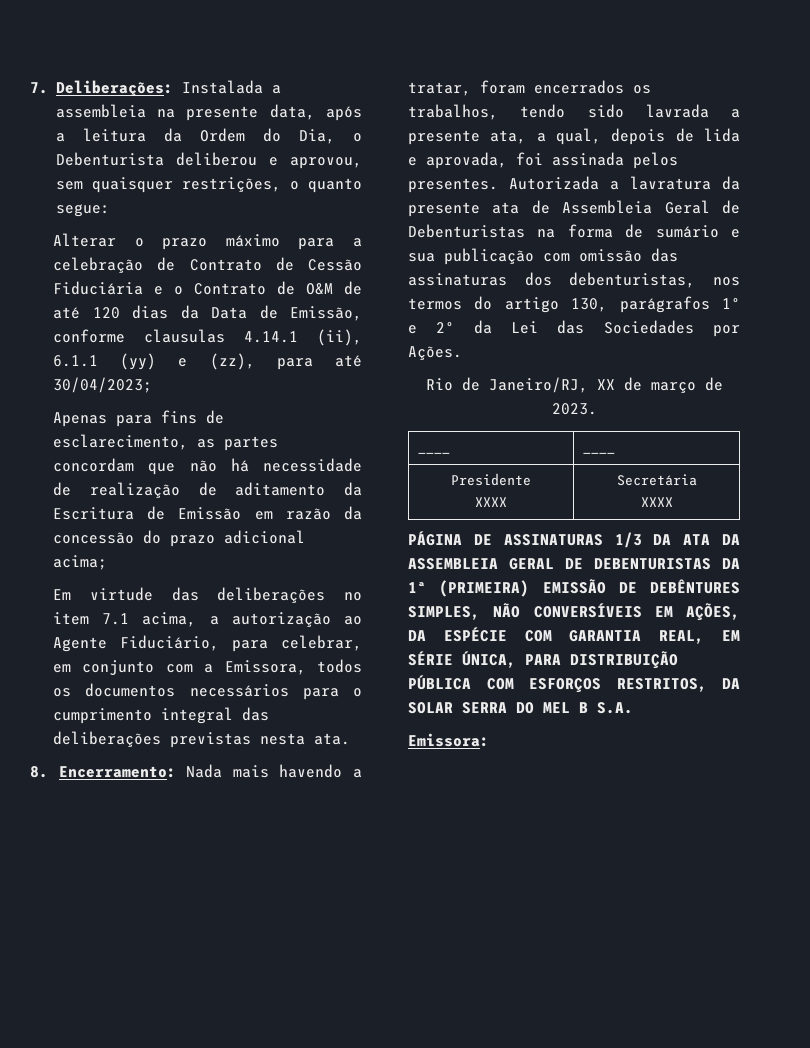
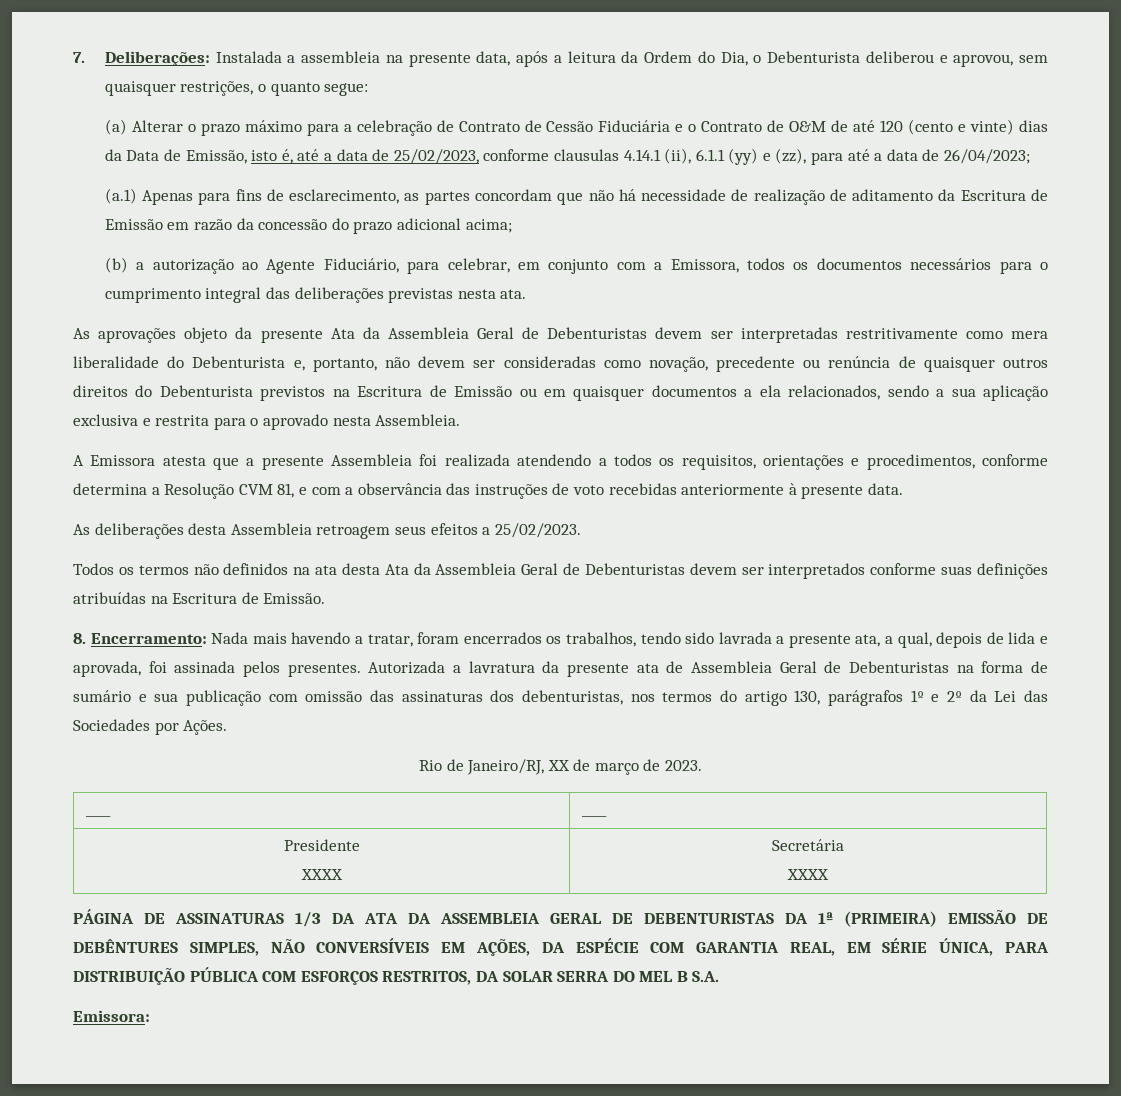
- Alterar o prazo máximo para a celebração de Contrato de Cessão Fiduciária e o Contrato de O&M de até 120 dias da Data de Emissão, conforme clausulas 4.14.1 (ii), 6.1.1 (yy) e (zz), para até 30/04/2023;
- Apenas para fins de esclarecimento, as partes concordam que não há necessidade de realização de aditamento da Escritura de Emissão em razão da concessão do prazo adicional acima;
+ (a) Alterar o prazo máximo para a celebração de Contrato de Cessão Fiduciária e o Contrato de O&M de até 120 (cento e vinte) dias da Data de Emissão, isto é, até a data de 25/02/2023, conforme clausulas 4.14.1 (ii), 6.1.1 (yy) e (zz), para até a data de 26/04/2023;
+ (a.1) Apenas para fins de esclarecimento, as partes concordam que não há necessidade de realização de aditamento da Escritura de Emissão em razão da concessão do prazo adicional acima;
- Em virtude das deliberações no item 7.1 acima, a autorização ao Agente Fiduciário, para celebrar, em conjunto com a Emissora, todos os documentos necessários para o cumprimento integral das deliberações previstas nesta ata.
+ (b) a autorização ao Agente Fiduciário, para celebrar, em conjunto com a Emissora, todos os documentos necessários para o cumprimento integral das deliberações previstas nesta ata.
+ As aprovações objeto da presente Ata da Assembleia Geral de Debenturistas devem ser interpretadas restritivamente como mera liberalidade do Debenturista e, portanto, não devem ser consideradas como novação, precedente ou renúncia de quaisquer outros direitos do Debenturista previstos na Escritura de Emissão ou em quaisquer documentos a ela relacionados, sendo a sua aplicação exclusiva e restrita para o aprovado nesta Assembleia.
+ A Emissora atesta que a presente Assembleia foi realizada atendendo a todos os requisitos, orientações e procedimentos, conforme determina a Resolução CVM 81, e com a observância das instruções de voto recebidas anteriormente à presente data.
+ As deliberações desta Assembleia retroagem seus efeitos a 25/02/2023.
+ Todos os termos não definidos na ata desta Ata da Assembleia Geral de Debenturistas devem ser interpretados conforme suas definições atribuídas na Escritura de Emissão.

